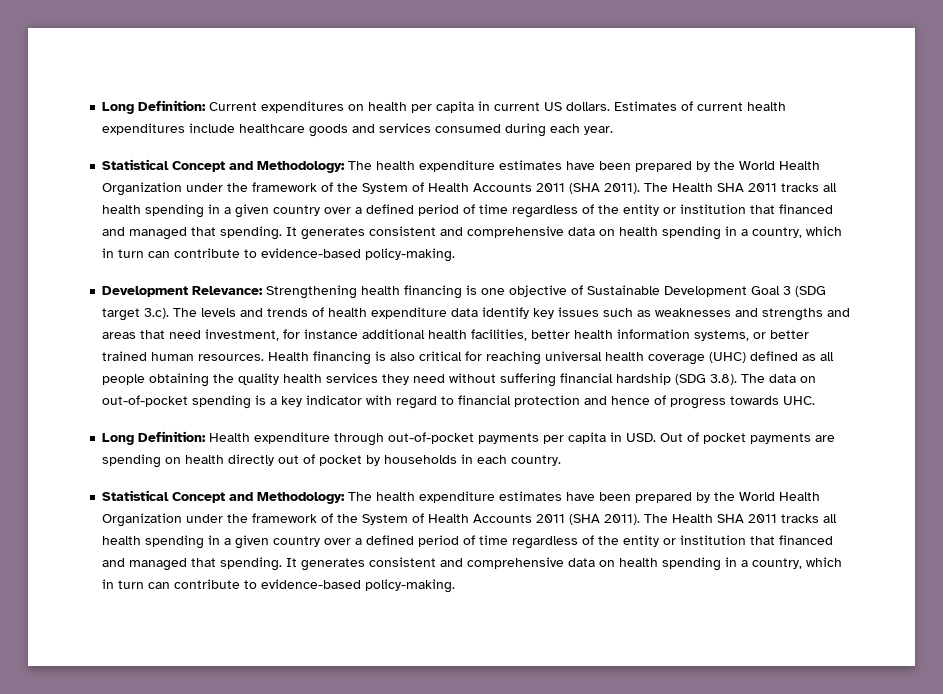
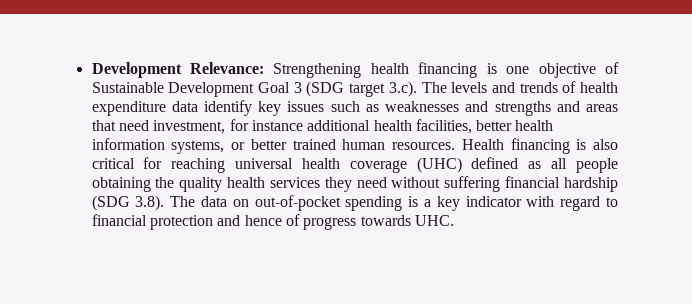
- Long Definition: Current expenditures on health per capita in current US dollars. Estimates of current health expenditures include healthcare goods and services consumed during each year.
- Statistical Concept and Methodology: The health expenditure estimates have been prepared by the World Health Organization under the framework of the System of Health Accounts 2011 (SHA 2011). The Health SHA 2011 tracks all health spending in a given country over a defined period of time regardless of the entity or institution that financed and managed that spending. It generates consistent and comprehensive data on health spending in a country, which in turn can contribute to evidence-based policy-making.
- Long Definition: Health expenditure through out-of-pocket payments per capita in USD. Out of pocket payments are spending on health directly out of pocket by households in each country.
- Statistical Concept and Methodology: The health expenditure estimates have been prepared by the World Health Organization under the framework of the System of Health Accounts 2011 (SHA 2011). The Health SHA 2011 tracks all health spending in a given country over a defined period of time regardless of the entity or institution that financed and managed that spending. It generates consistent and comprehensive data on health spending in a country, which in turn can contribute to evidence-based policy-making.

